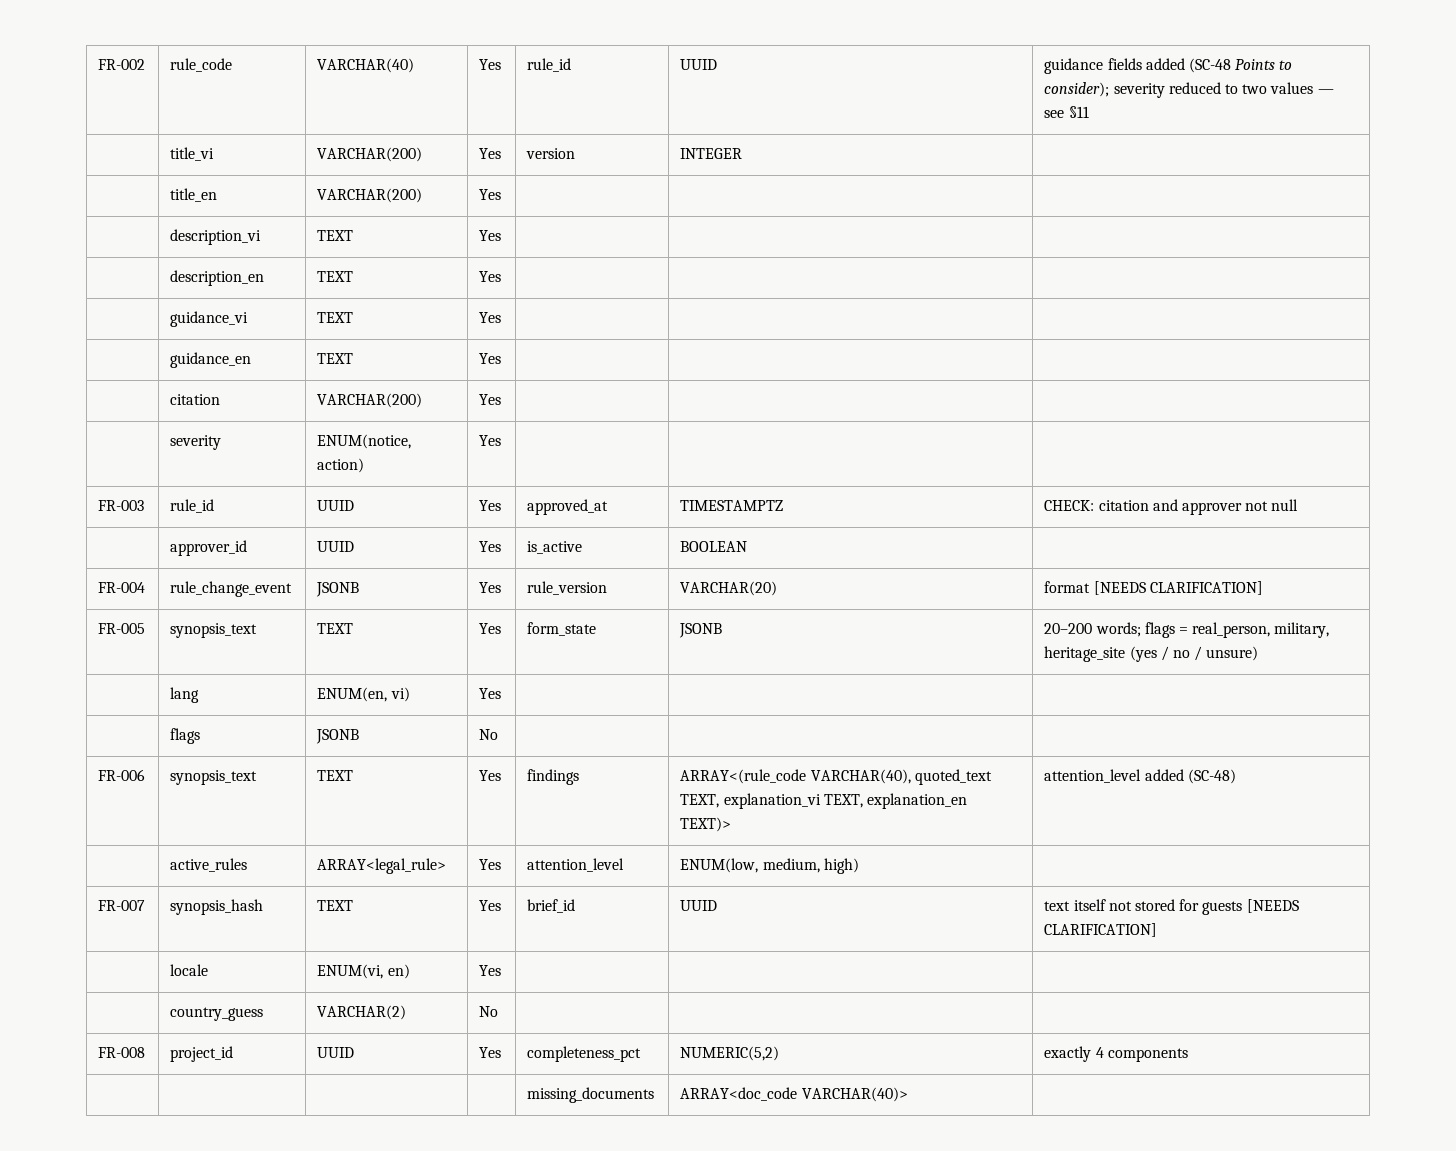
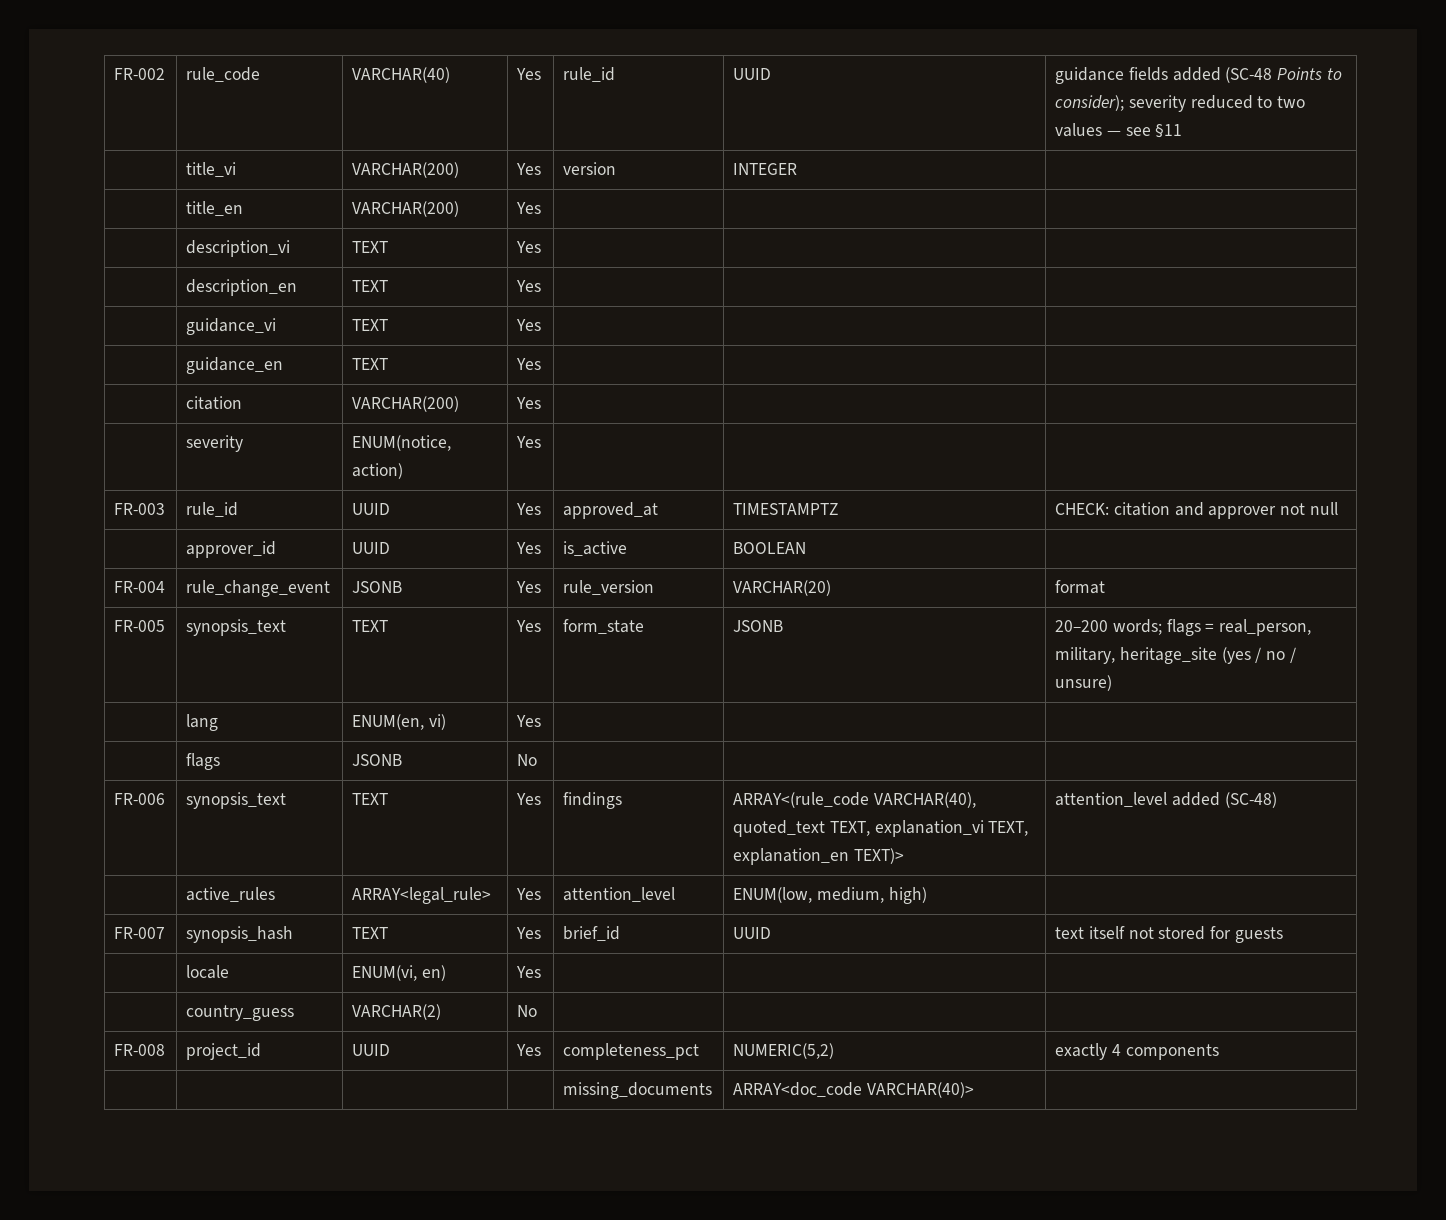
- FR-004 | rule_change_event | JSONB | Yes | rule_version | VARCHAR(20) | format [NEEDS CLARIFICATION]
+ FR-004 | rule_change_event | JSONB | Yes | rule_version | VARCHAR(20) | format
- FR-007 | synopsis_hash | TEXT | Yes | brief_id | UUID | text itself not stored for guests [NEEDS CLARIFICATION]
+ FR-007 | synopsis_hash | TEXT | Yes | brief_id | UUID | text itself not stored for guests

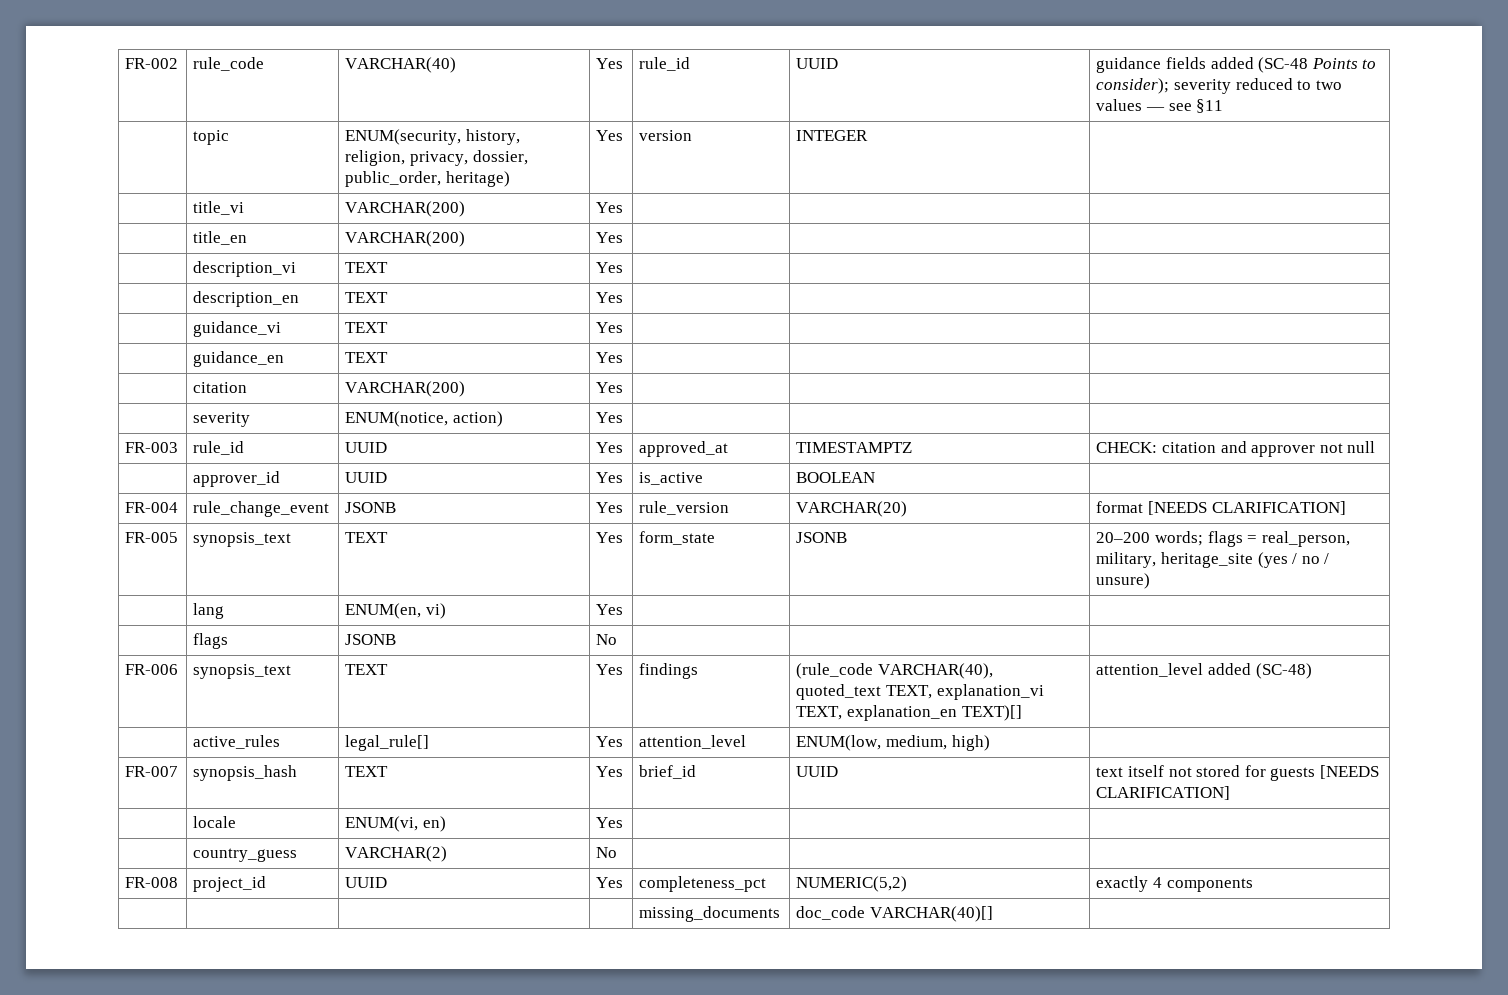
+ | topic | ENUM(security, history, religion, privacy, dossier, public_order, heritage) | Yes | version | INTEGER |
- | title_vi | VARCHAR(200) | Yes | version | INTEGER |
+ | title_vi | VARCHAR(200) | Yes | | |
- FR-004 | rule_change_event | JSONB | Yes | rule_version | VARCHAR(20) | format
+ FR-004 | rule_change_event | JSONB | Yes | rule_version | VARCHAR(20) | format [NEEDS CLARIFICATION]
- FR-006 | synopsis_text | TEXT | Yes | findings | ARRAY<(rule_code VARCHAR(40), quoted_text TEXT, explanation_vi TEXT, explanation_en TEXT)> | attention_level added (SC-48)
+ FR-006 | synopsis_text | TEXT | Yes | findings | (rule_code VARCHAR(40), quoted_text TEXT, explanation_vi TEXT, explanation_en TEXT)[] | attention_level added (SC-48)
- | active_rules | ARRAY<legal_rule> | Yes | attention_level | ENUM(low, medium, high) |
+ | active_rules | legal_rule[] | Yes | attention_level | ENUM(low, medium, high) |
- FR-007 | synopsis_hash | TEXT | Yes | brief_id | UUID | text itself not stored for guests
+ FR-007 | synopsis_hash | TEXT | Yes | brief_id | UUID | text itself not stored for guests [NEEDS CLARIFICATION]
- | | | | missing_documents | ARRAY<doc_code VARCHAR(40)> |
+ | | | | missing_documents | doc_code VARCHAR(40)[] |

